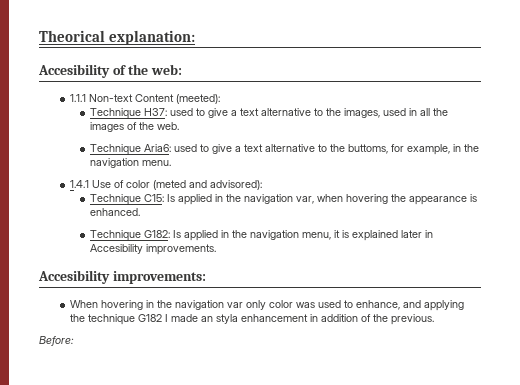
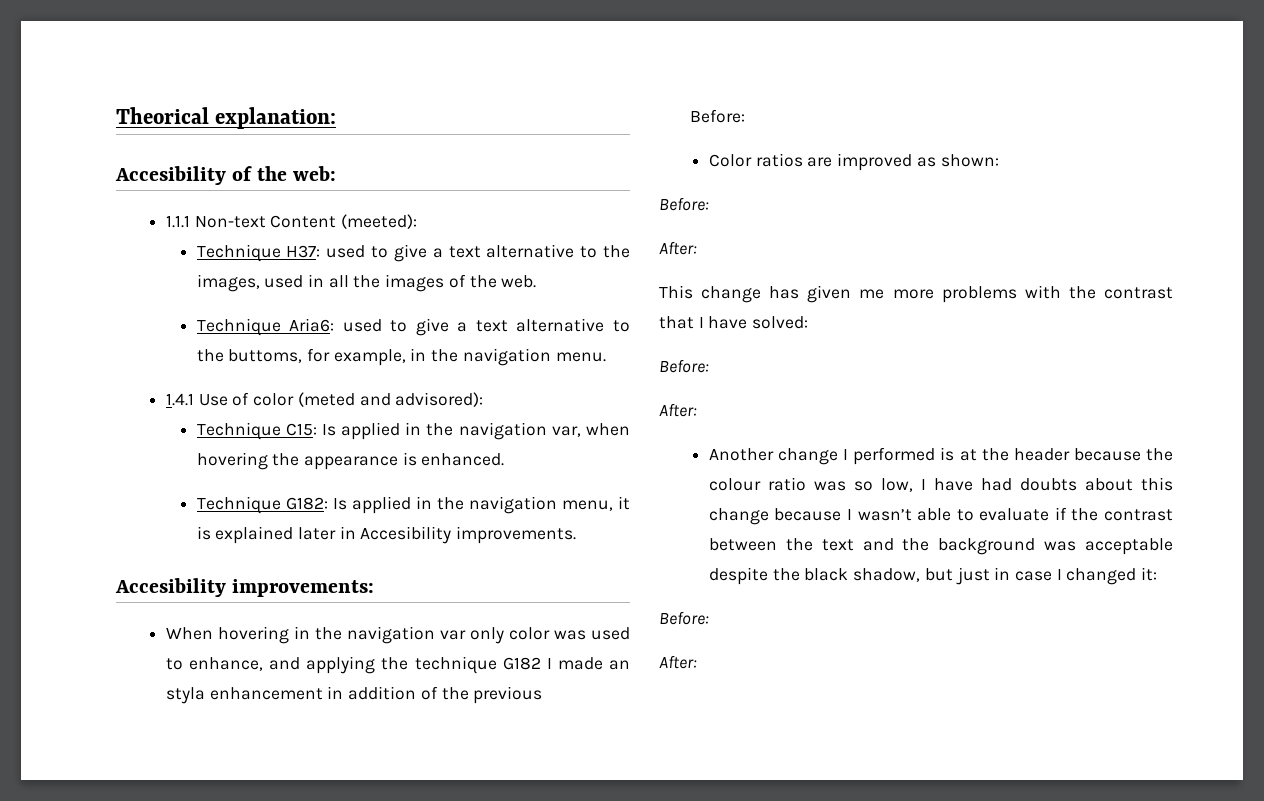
- When hovering in the navigation var only color was used to enhance, and applying the technique G182 I made an styla enhancement in addition of the previous.
+ When hovering in the navigation var only color was used to enhance, and applying the technique G182 I made an styla enhancement in addition of the previous
  Before:
+ Color ratios are improved as shown:
+ Before:
+ After:
+ This change has given me more problems with the contrast that I have solved:
+ Before:
+ After:
+ Another change I performed is at the header because the colour ratio was so low, I have had doubts about this change because I wasn’t able to evaluate if the contrast between the text and the background was acceptable despite the black shadow, but just in case I changed it:
+ Before:
+ After:

